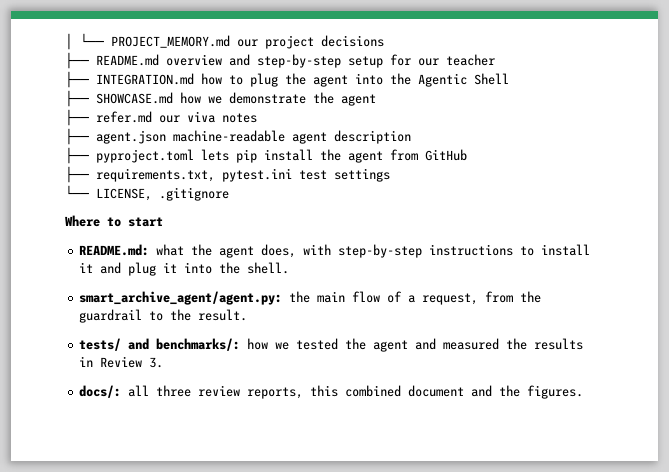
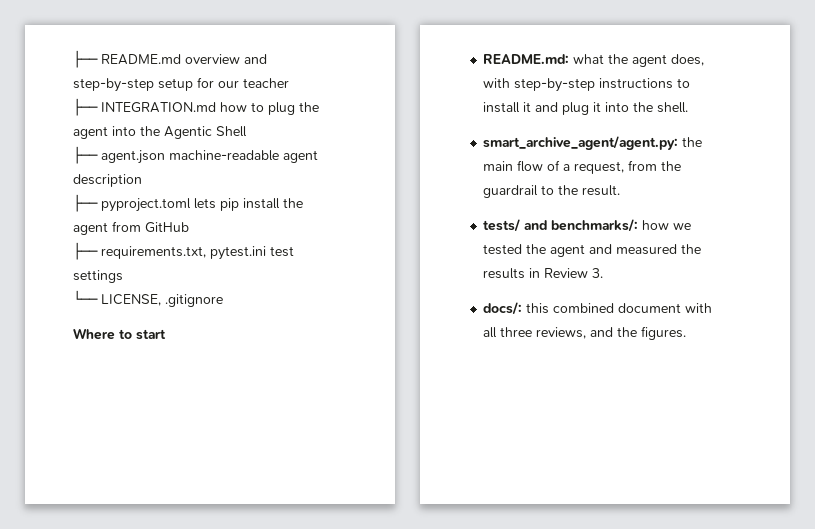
- │ └── PROJECT_MEMORY.md our project decisions
- ├── SHOWCASE.md how we demonstrate the agent
- ├── refer.md our viva notes
- docs/: all three review reports, this combined document and the figures.
+ docs/: this combined document with all three reviews, and the figures.

